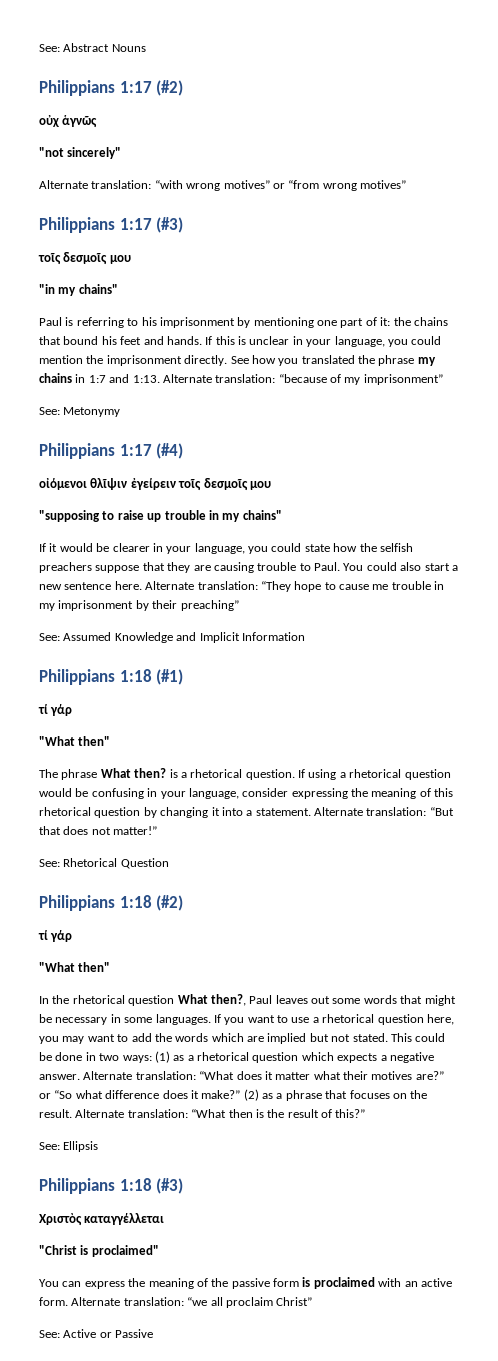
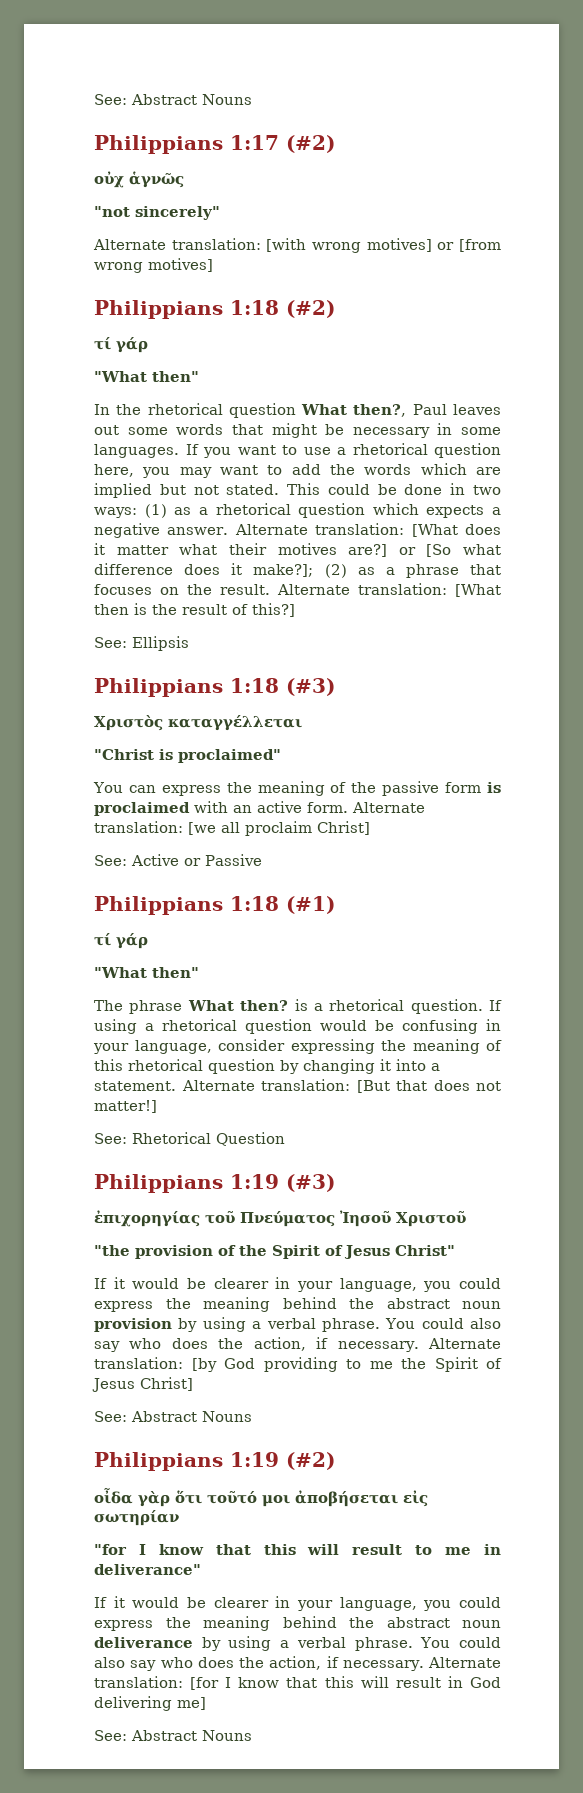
- Alternate translation: “with wrong motives” or “from wrong motives”
- Philippians 1:17 (#3)
- τοῖς δεσμοῖς μου
- "in my chains"
- Paul is referring to his imprisonment by mentioning one part of it: the chains that bound his feet and hands. If this is unclear in your language, you could mention the imprisonment directly. See how you translated the phrase my chains in 1:7 and 1:13. Alternate translation: “because of my imprisonment”
- See: Metonymy
- Philippians 1:17 (#4)
- οἰόμενοι θλῖψιν ἐγείρειν τοῖς δεσμοῖς μου
- "supposing to raise up trouble in my chains"
- If it would be clearer in your language, you could state how the selfish preachers suppose that they are causing trouble to Paul. You could also start a new sentence here. Alternate translation: “They hope to cause me trouble in my imprisonment by their preaching”
- See: Assumed Knowledge and Implicit Information
- Philippians 1:18 (#1)
- τί γάρ
- "What then"
- The phrase What then? is a rhetorical question. If using a rhetorical question would be confusing in your language, consider expressing the meaning of this rhetorical question by changing it into a statement. Alternate translation: “But that does not matter!”
- See: Rhetorical Question
+ Alternate translation: [with wrong motives] or [from wrong motives]
- Alternate translation: “What does it matter what their motives are?” or “So what difference does it make?” (2) as a phrase that focuses on the result.
+ Alternate translation: [What does it matter what their motives are?] or [So what difference does it make?]; (2) as a phrase that focuses on the result.
- Alternate translation: “What then is the result of this?”
+ Alternate translation: [What then is the result of this?]
- Alternate translation: “we all proclaim Christ”
+ Alternate translation: [we all proclaim Christ]
+ Philippians 1:18 (#1)
+ τί γάρ
+ "What then"
+ The phrase What then? is a rhetorical question. If using a rhetorical question would be confusing in your language, consider expressing the meaning of this rhetorical question by changing it into a statement. Alternate translation: [But that does not matter!]
+ See: Rhetorical Question
+ Philippians 1:19 (#3)
+ ἐπιχορηγίας τοῦ Πνεύματος Ἰησοῦ Χριστοῦ
+ "the provision of the Spirit of Jesus Christ"
+ If it would be clearer in your language, you could express the meaning behind the abstract noun provision by using a verbal phrase. You could also say who does the action, if necessary. Alternate translation: [by God providing to me the Spirit of Jesus Christ]
+ See: Abstract Nouns
+ Philippians 1:19 (#2)
+ οἶδα γὰρ ὅτι τοῦτό μοι ἀποβήσεται εἰς σωτηρίαν
+ "for I know that this will result to me in deliverance"
+ If it would be clearer in your language, you could express the meaning behind the abstract noun deliverance by using a verbal phrase. You could also say who does the action, if necessary. Alternate translation: [for I know that this will result in God delivering me]
+ See: Abstract Nouns

